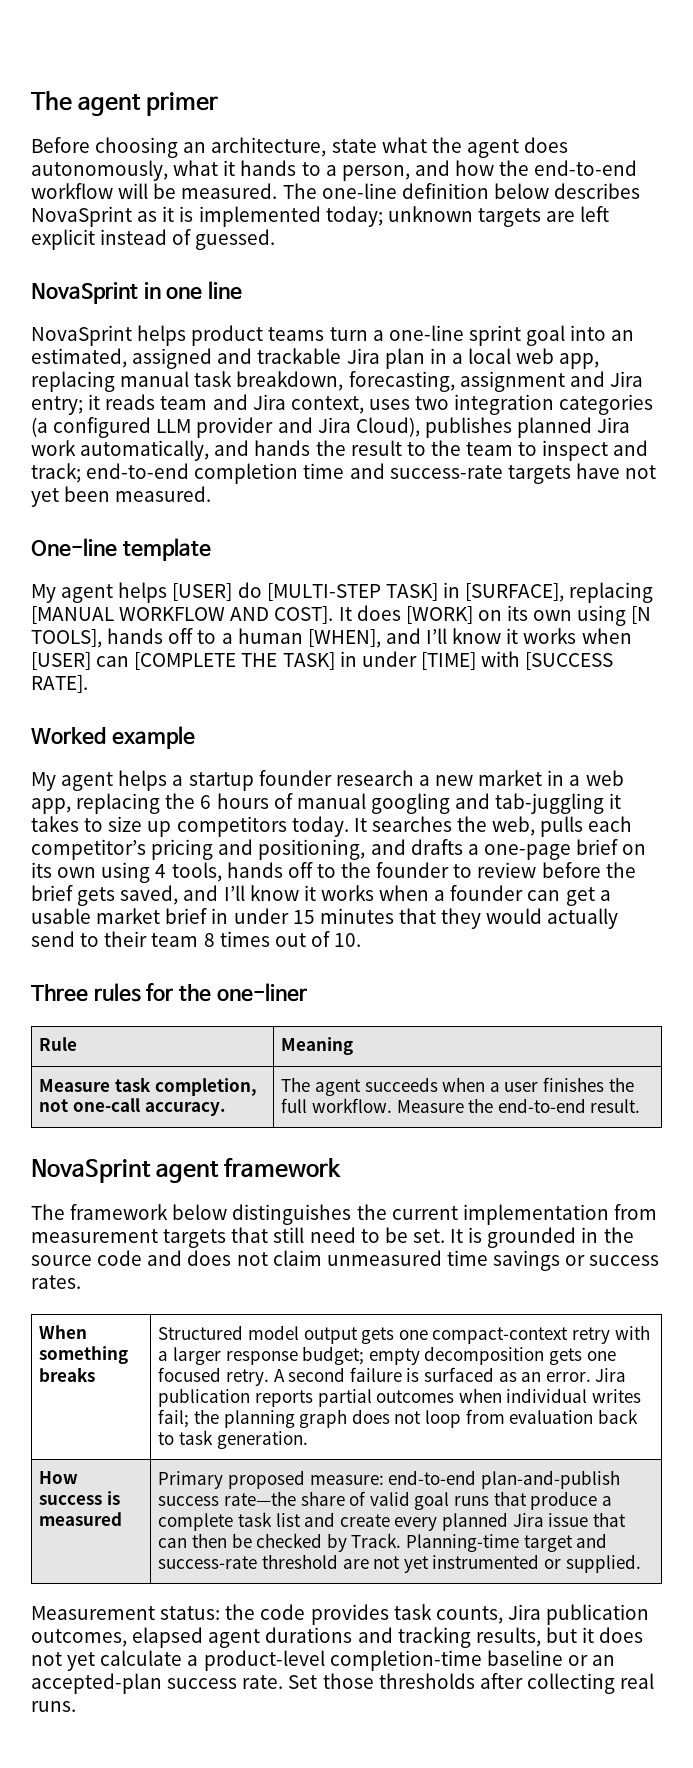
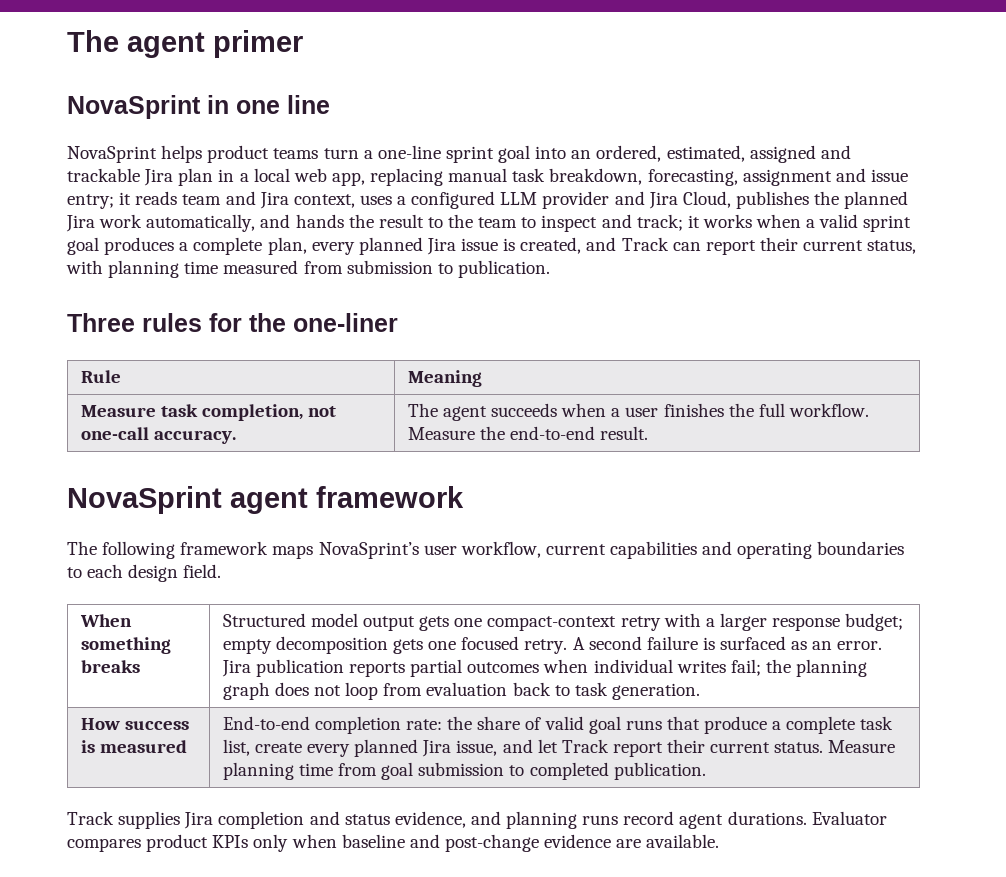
- Before choosing an architecture, state what the agent does autonomously, what it hands to a person, and how the end-to-end workflow will be measured. The one-line definition below describes NovaSprint as it is implemented today; unknown targets are left explicit instead of guessed.
- NovaSprint helps product teams turn a one-line sprint goal into an estimated, assigned and trackable Jira plan in a local web app, replacing manual task breakdown, forecasting, assignment and Jira entry; it reads team and Jira context, uses two integration categories (a configured LLM provider and Jira Cloud), publishes planned Jira work automatically, and hands the result to the team to inspect and track; end-to-end completion time and success-rate targets have not yet been measured.
- One-line template
- My agent helps [USER] do [MULTI-STEP TASK] in [SURFACE], replacing [MANUAL WORKFLOW AND COST]. It does [WORK] on its own using [N TOOLS], hands off to a human [WHEN], and I’ll know it works when [USER] can [COMPLETE THE TASK] in under [TIME] with [SUCCESS RATE].
- Worked example
- My agent helps a startup founder research a new market in a web app, replacing the 6 hours of manual googling and tab-juggling it takes to size up competitors today. It searches the web, pulls each competitor’s pricing and positioning, and drafts a one-page brief on its own using 4 tools, hands off to the founder to review before the brief gets saved, and I’ll know it works when a founder can get a usable market brief in under 15 minutes that they would actually send to their team 8 times out of 10.
+ NovaSprint helps product teams turn a one-line sprint goal into an ordered, estimated, assigned and trackable Jira plan in a local web app, replacing manual task breakdown, forecasting, assignment and issue entry; it reads team and Jira context, uses a configured LLM provider and Jira Cloud, publishes the planned Jira work automatically, and hands the result to the team to inspect and track; it works when a valid sprint goal produces a complete plan, every planned Jira issue is created, and Track can report their current status, with planning time measured from submission to publication.
- The framework below distinguishes the current implementation from measurement targets that still need to be set. It is grounded in the source code and does not claim unmeasured time savings or success rates.
+ The following framework maps NovaSprint’s user workflow, current capabilities and operating boundaries to each design field.
- Primary proposed measure: end-to-end plan-and-publish success rate—the share of valid goal runs that produce a complete task list and create every planned Jira issue that can then be checked by Track. Planning-time target and success-rate threshold are not yet instrumented or supplied.
- Measurement status: the code provides task counts, Jira publication outcomes, elapsed agent durations and tracking results, but it does not yet calculate a product-level completion-time baseline or an accepted-plan success rate. Set those thresholds after collecting real runs.
+ End-to-end completion rate: the share of valid goal runs that produce a complete task list, create every planned Jira issue, and let Track report their current status. Measure planning time from goal submission to completed publication.
+ Track supplies Jira completion and status evidence, and planning runs record agent durations. Evaluator compares product KPIs only when baseline and post-change evidence are available.

